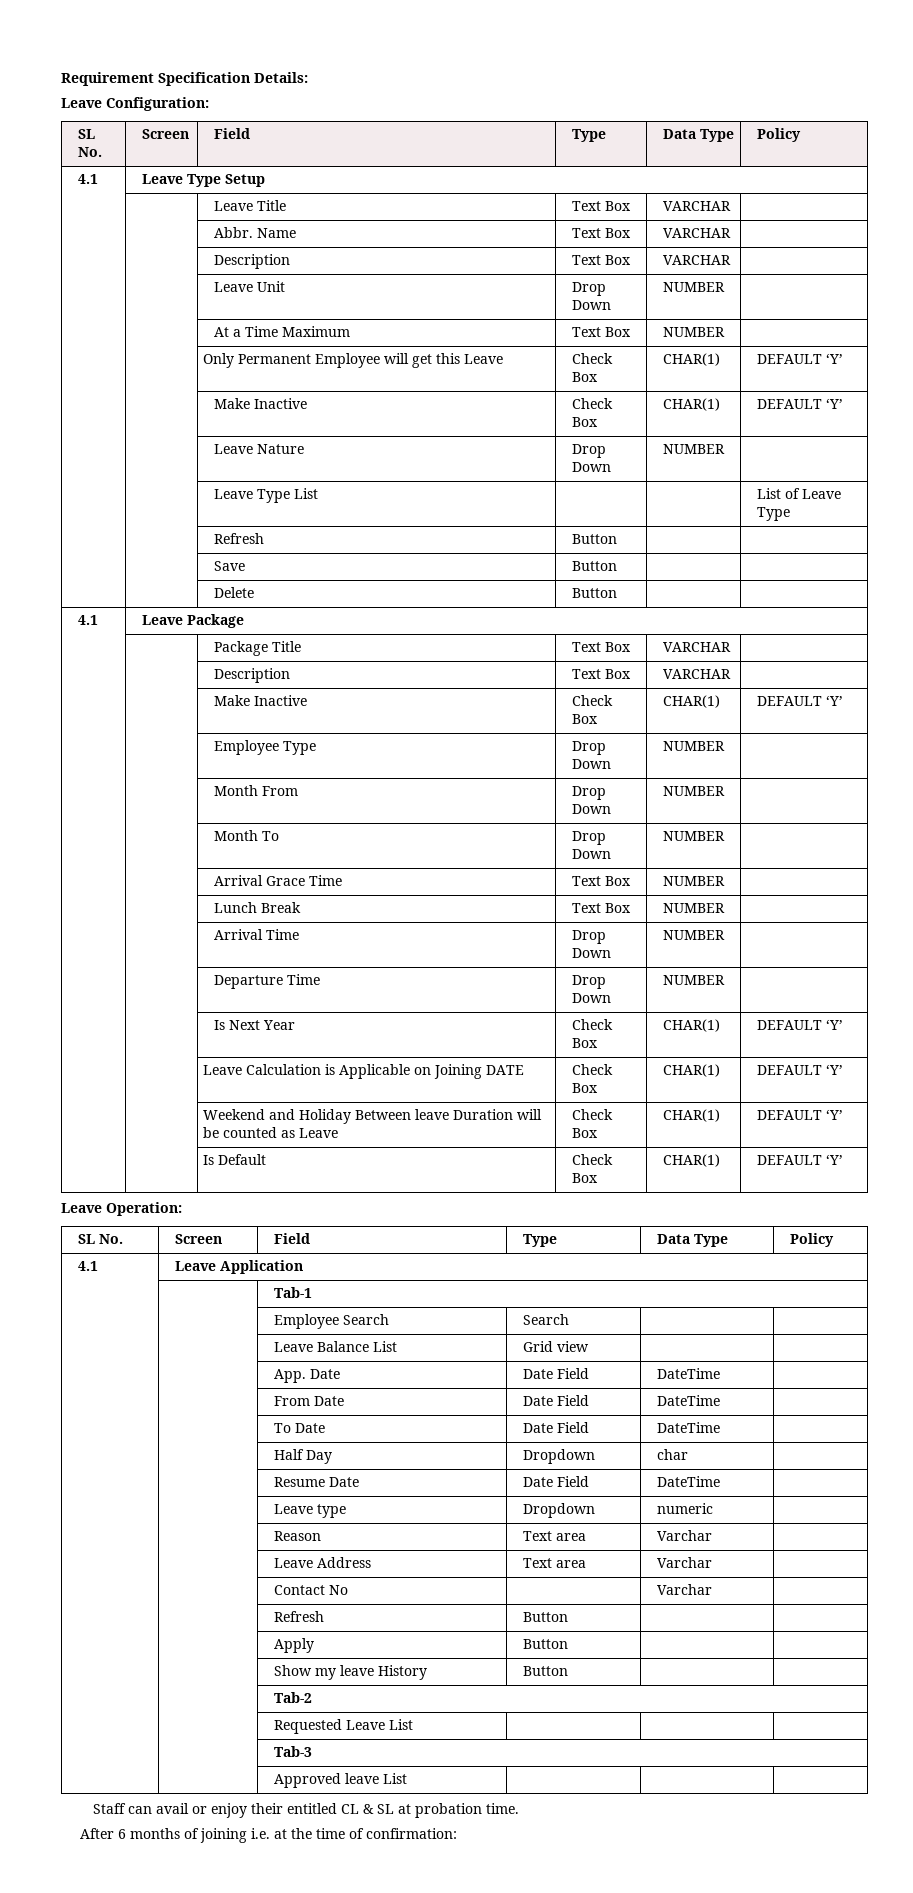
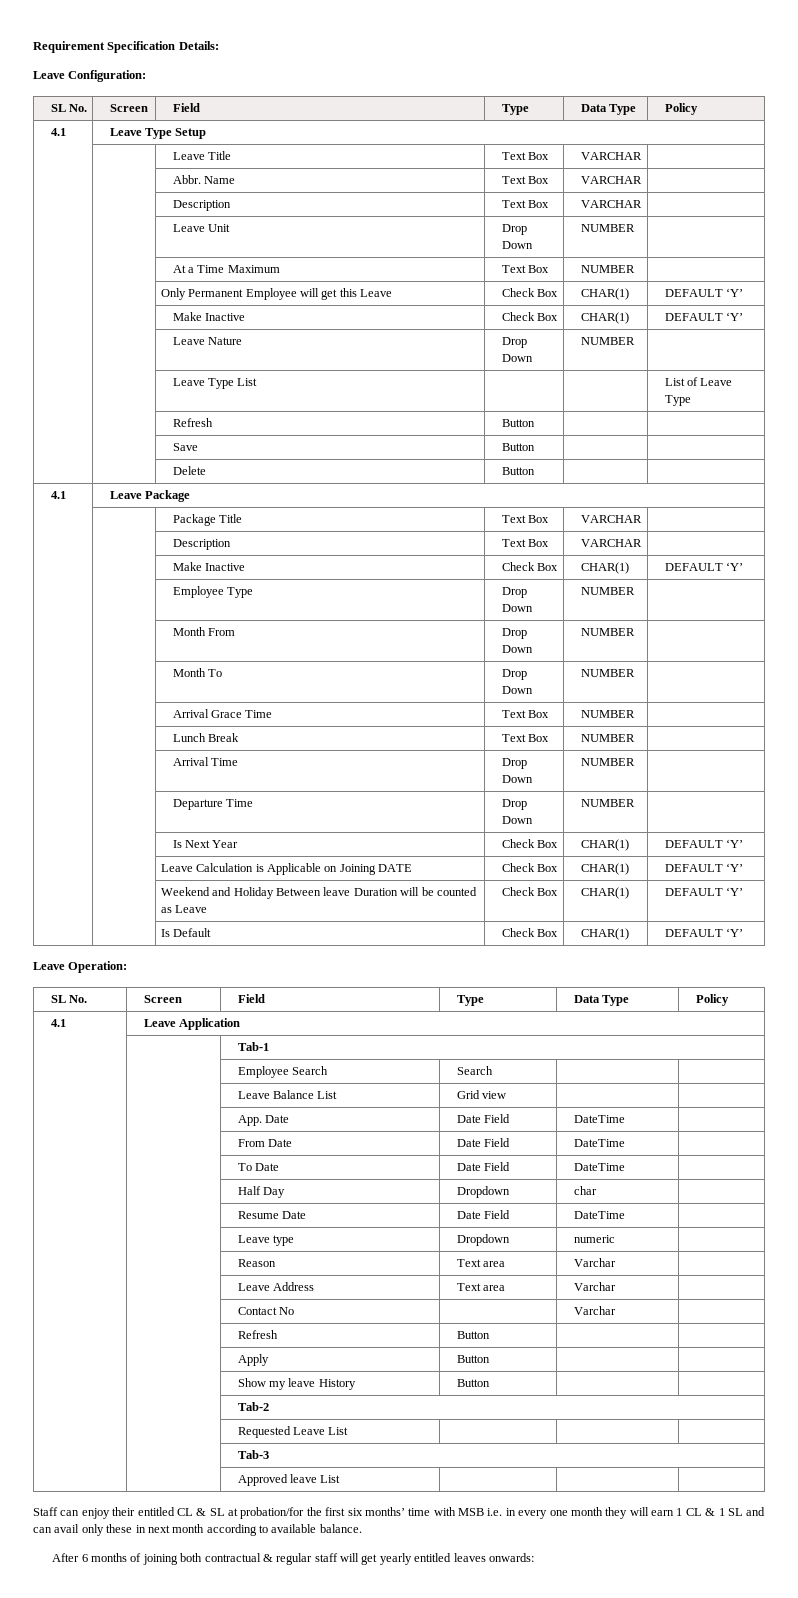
- Staff can avail or enjoy their entitled CL & SL at probation time.
+ Staff can enjoy their entitled CL & SL at probation/for the first six months’ time with MSB i.e. in every one month they will earn 1 CL & 1 SL and can avail only these in next month according to available balance.
- After 6 months of joining i.e. at the time of confirmation:
+ After 6 months of joining both contractual & regular staff will get yearly entitled leaves onwards:

